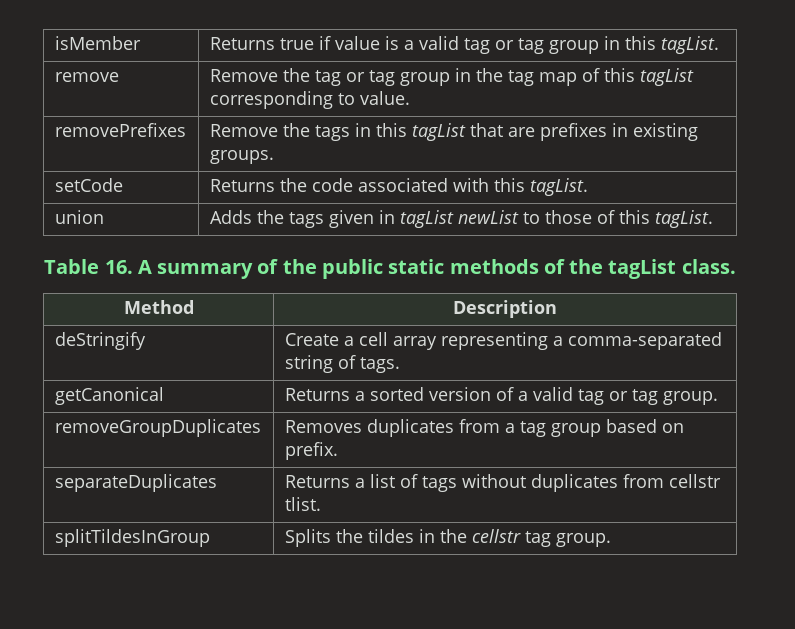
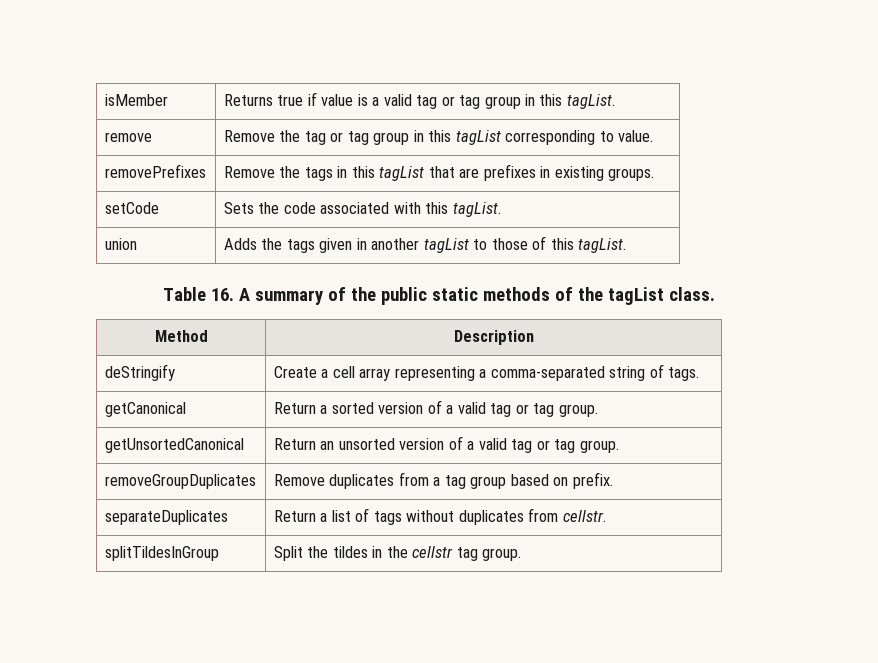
- remove | Remove the tag or tag group in the tag map of this tagList corresponding to value.
+ remove | Remove the tag or tag group in this tagList corresponding to value.
- setCode | Returns the code associated with this tagList.
+ setCode | Sets the code associated with this tagList.
- union | Adds the tags given in tagList newList to those of this tagList.
+ union | Adds the tags given in another tagList to those of this tagList.
- getCanonical | Returns a sorted version of a valid tag or tag group.
+ getCanonical | Return a sorted version of a valid tag or tag group.
+ getUnsortedCanonical | Return an unsorted version of a valid tag or tag group.
- removeGroupDuplicates | Removes duplicates from a tag group based on prefix.
+ removeGroupDuplicates | Remove duplicates from a tag group based on prefix.
- separateDuplicates | Returns a list of tags without duplicates from cellstr tlist.
+ separateDuplicates | Return a list of tags without duplicates from cellstr.
- splitTildesInGroup | Splits the tildes in the cellstr tag group.
+ splitTildesInGroup | Split the tildes in the cellstr tag group.

